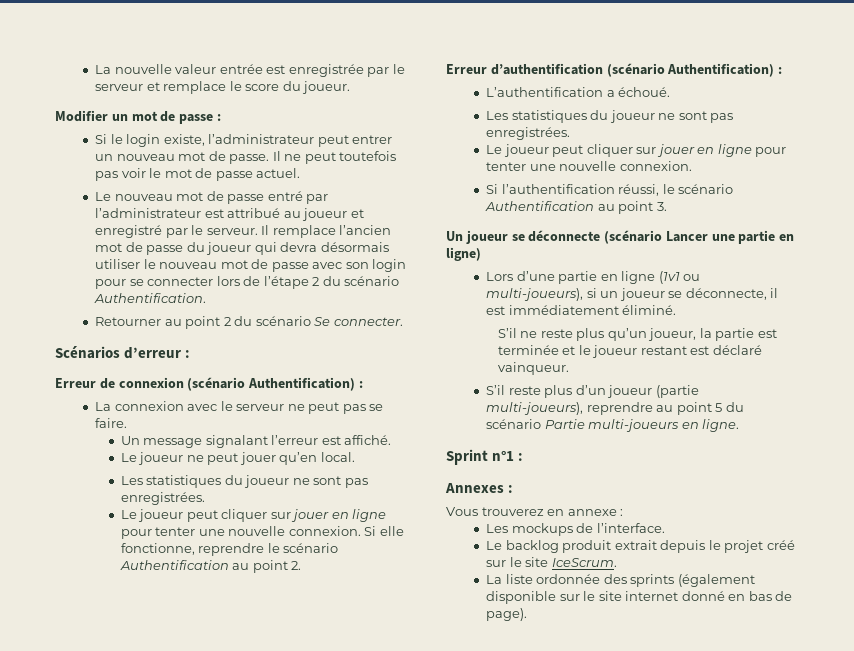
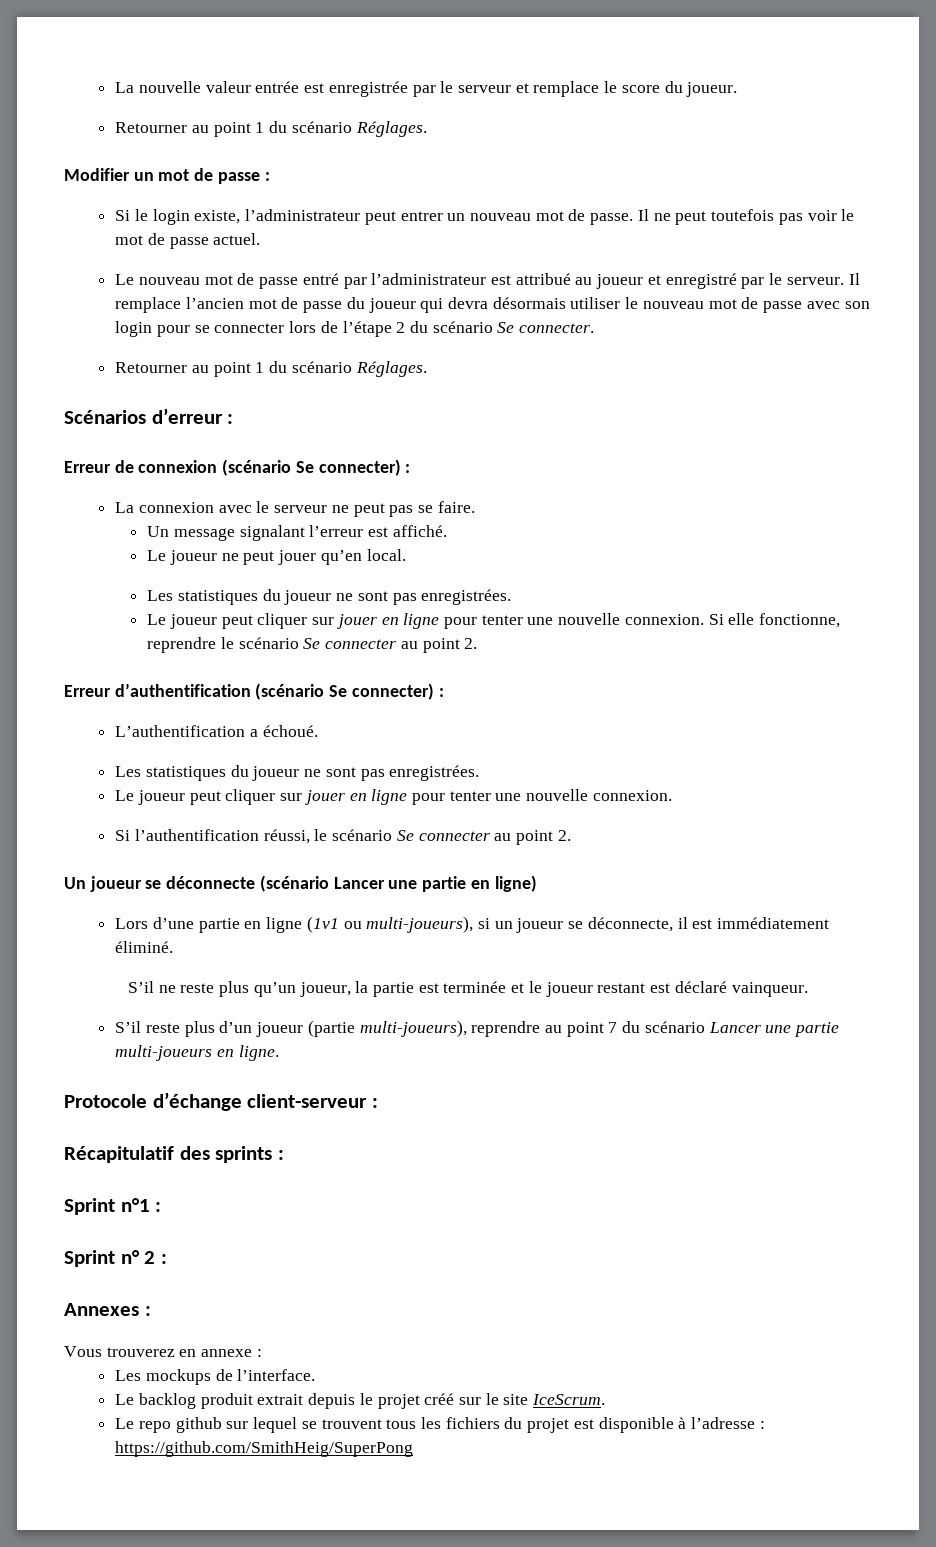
  La nouvelle valeur entrée est enregistrée par le serveur et remplace le score du joueur.
+ Retourner au point 1 du scénario Réglages.
- Il remplace l’ancien mot de passe du joueur qui devra désormais utiliser le nouveau mot de passe avec son login pour se connecter lors de l’étape 2 du scénario Authentification.
- Retourner au point 2 du scénario Se connecter.
+ Il remplace l’ancien mot de passe du joueur qui devra désormais utiliser le nouveau mot de passe avec son login pour se connecter lors de l’étape 2 du scénario Se connecter.
+ Retourner au point 1 du scénario Réglages.
- Erreur de connexion (scénario Authentification) :
+ Erreur de connexion (scénario Se connecter) :
- Si elle fonctionne, reprendre le scénario Authentification au point 2.
+ Si elle fonctionne, reprendre le scénario Se connecter au point 2.
- Erreur d’authentification (scénario Authentification) :
+ Erreur d’authentification (scénario Se connecter) :
- Si l’authentification réussi, le scénario Authentification au point 3.
+ Si l’authentification réussi, le scénario Se connecter au point 2.
- S’il reste plus d’un joueur (partie multi-joueurs), reprendre au point 5 du scénario Partie multi-joueurs en ligne.
+ S’il reste plus d’un joueur (partie multi-joueurs), reprendre au point 7 du scénario Lancer une partie multi-joueurs en ligne.
+ Protocole d’échange client-serveur :
+ Récapitulatif des sprints :
+ Sprint n° 2 :
- La liste ordonnée des sprints (également disponible sur le site internet donné en bas de page).
+ Le repo github sur lequel se trouvent tous les fichiers du projet est disponible à l’adresse : https://github.com/SmithHeig/SuperPong

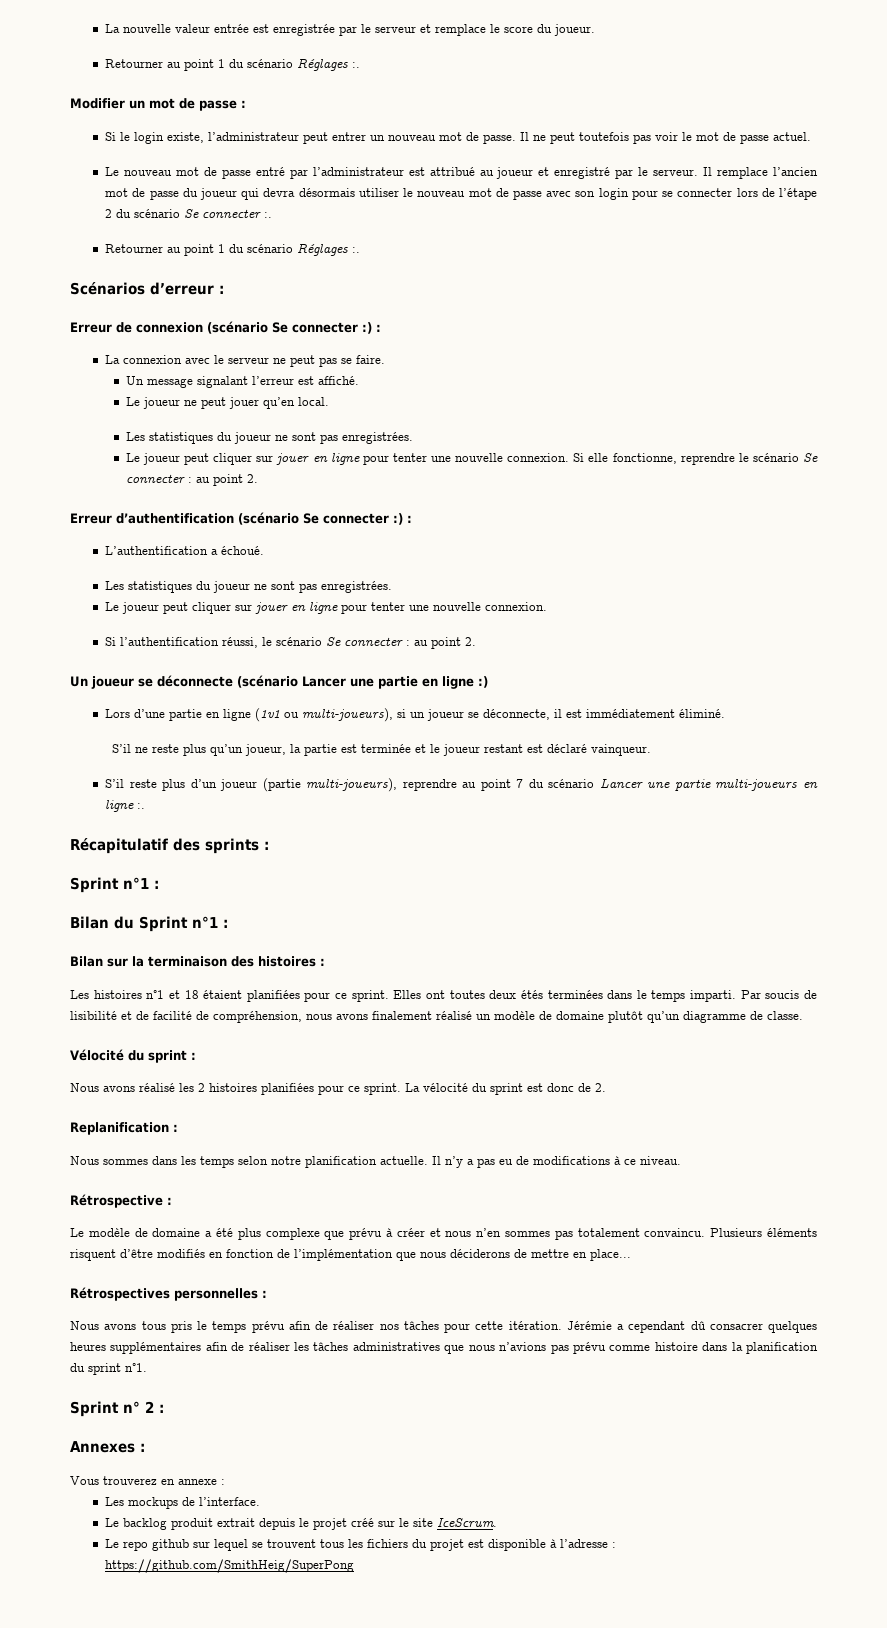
  La nouvelle valeur entrée est enregistrée par le serveur et remplace le score du joueur.
- Retourner au point 1 du scénario Réglages.
+ Retourner au point 1 du scénario Réglages :.
- Il remplace l’ancien mot de passe du joueur qui devra désormais utiliser le nouveau mot de passe avec son login pour se connecter lors de l’étape 2 du scénario Se connecter.
- Retourner au point 1 du scénario Réglages.
+ Il remplace l’ancien mot de passe du joueur qui devra désormais utiliser le nouveau mot de passe avec son login pour se connecter lors de l’étape 2 du scénario Se connecter :.
+ Retourner au point 1 du scénario Réglages :.
- Erreur de connexion (scénario Se connecter) :
+ Erreur de connexion (scénario Se connecter :) :
- Si elle fonctionne, reprendre le scénario Se connecter au point 2.
+ Si elle fonctionne, reprendre le scénario Se connecter : au point 2.
- Erreur d’authentification (scénario Se connecter) :
+ Erreur d’authentification (scénario Se connecter :) :
- Si l’authentification réussi, le scénario Se connecter au point 2.
+ Si l’authentification réussi, le scénario Se connecter : au point 2.
- Un joueur se déconnecte (scénario Lancer une partie en ligne)
+ Un joueur se déconnecte (scénario Lancer une partie en ligne :)
- S’il reste plus d’un joueur (partie multi-joueurs), reprendre au point 7 du scénario Lancer une partie multi-joueurs en ligne.
- Protocole d’échange client-serveur :
+ S’il reste plus d’un joueur (partie multi-joueurs), reprendre au point 7 du scénario Lancer une partie multi-joueurs en ligne :.
+ Bilan du Sprint n°1 :
+ Bilan sur la terminaison des histoires :
+ Les histoires n°1 et 18 étaient planifiées pour ce sprint. Elles ont toutes deux étés terminées dans le temps imparti. Par soucis de lisibilité et de facilité de compréhension, nous avons finalement réalisé un modèle de domaine plutôt qu’un diagramme de classe.
+ Vélocité du sprint :
+ Nous avons réalisé les 2 histoires planifiées pour ce sprint. La vélocité du sprint est donc de 2.
+ Replanification :
+ Nous sommes dans les temps selon notre planification actuelle. Il n’y a pas eu de modifications à ce niveau.
+ Rétrospective :
+ Le modèle de domaine a été plus complexe que prévu à créer et nous n’en sommes pas totalement convaincu. Plusieurs éléments risquent d’être modifiés en fonction de l’implémentation que nous déciderons de mettre en place...
+ Rétrospectives personnelles :
+ Nous avons tous pris le temps prévu afin de réaliser nos tâches pour cette itération. Jérémie a cependant dû consacrer quelques heures supplémentaires afin de réaliser les tâches administratives que nous n’avions pas prévu comme histoire dans la planification du sprint n°1.

